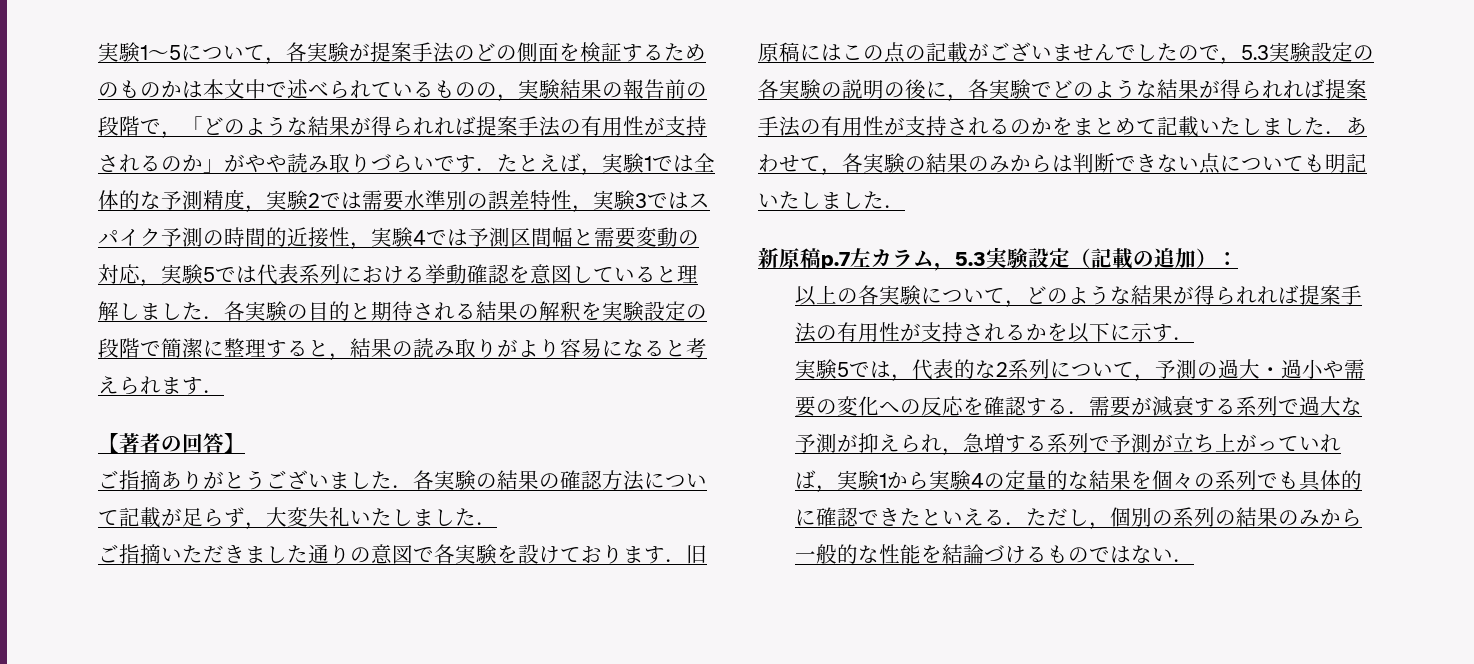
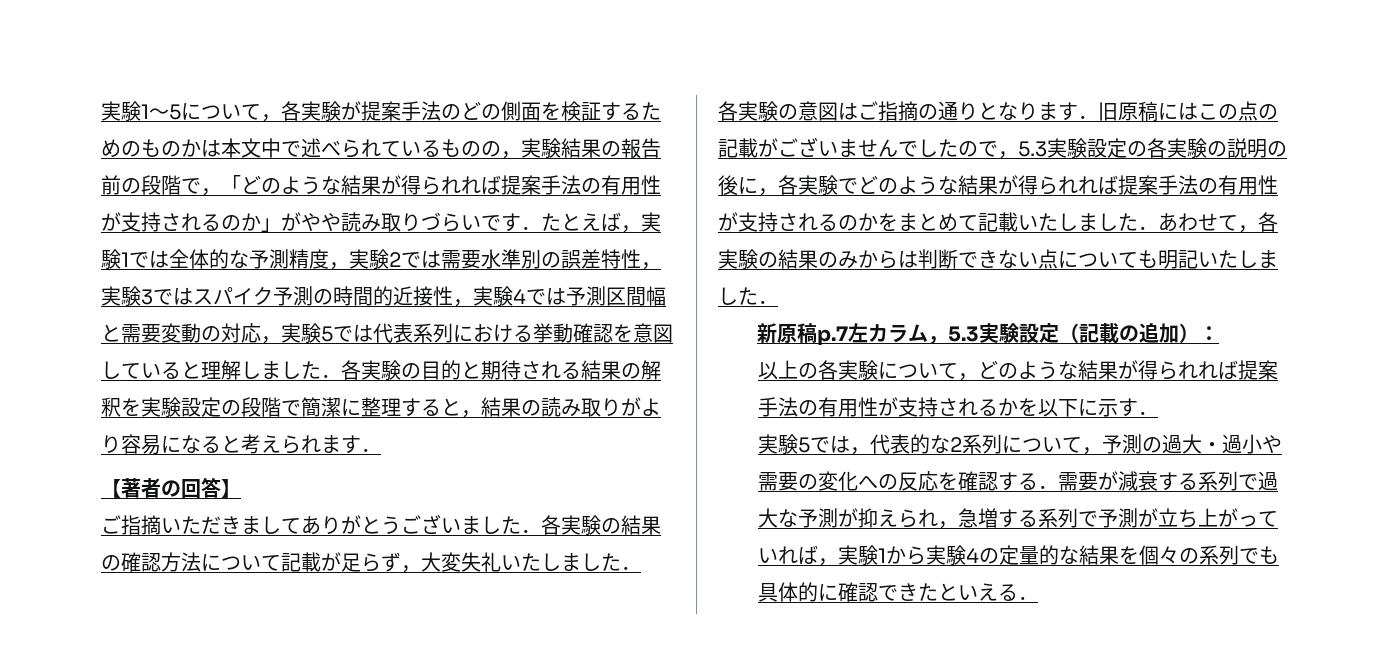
- ご指摘ありがとうございました．各実験の結果の確認方法について記載が足らず，大変失礼いたしました．
+ ご指摘いただきましてありがとうございました．各実験の結果の確認方法について記載が足らず，大変失礼いたしました．
- ご指摘いただきました通りの意図で各実験を設けております．旧原稿にはこの点の記載がございませんでしたので，5.3実験設定の各実験の説明の後に，各実験でどのような結果が得られれば提案手法の有用性が支持されるのかをまとめて記載いたしました．あわせて，各実験の結果のみからは判断できない点についても明記いたしました．
+ 各実験の意図はご指摘の通りとなります．旧原稿にはこの点の記載がございませんでしたので，5.3実験設定の各実験の説明の後に，各実験でどのような結果が得られれば提案手法の有用性が支持されるのかをまとめて記載いたしました．あわせて，各実験の結果のみからは判断できない点についても明記いたしました．
- 実験5では，代表的な2系列について，予測の過大・過小や需要の変化への反応を確認する．需要が減衰する系列で過大な予測が抑えられ，急増する系列で予測が立ち上がっていれば，実験1から実験4の定量的な結果を個々の系列でも具体的に確認できたといえる．ただし，個別の系列の結果のみから一般的な性能を結論づけるものではない．
+ 実験5では，代表的な2系列について，予測の過大・過小や需要の変化への反応を確認する．需要が減衰する系列で過大な予測が抑えられ，急増する系列で予測が立ち上がっていれば，実験1から実験4の定量的な結果を個々の系列でも具体的に確認できたといえる．

